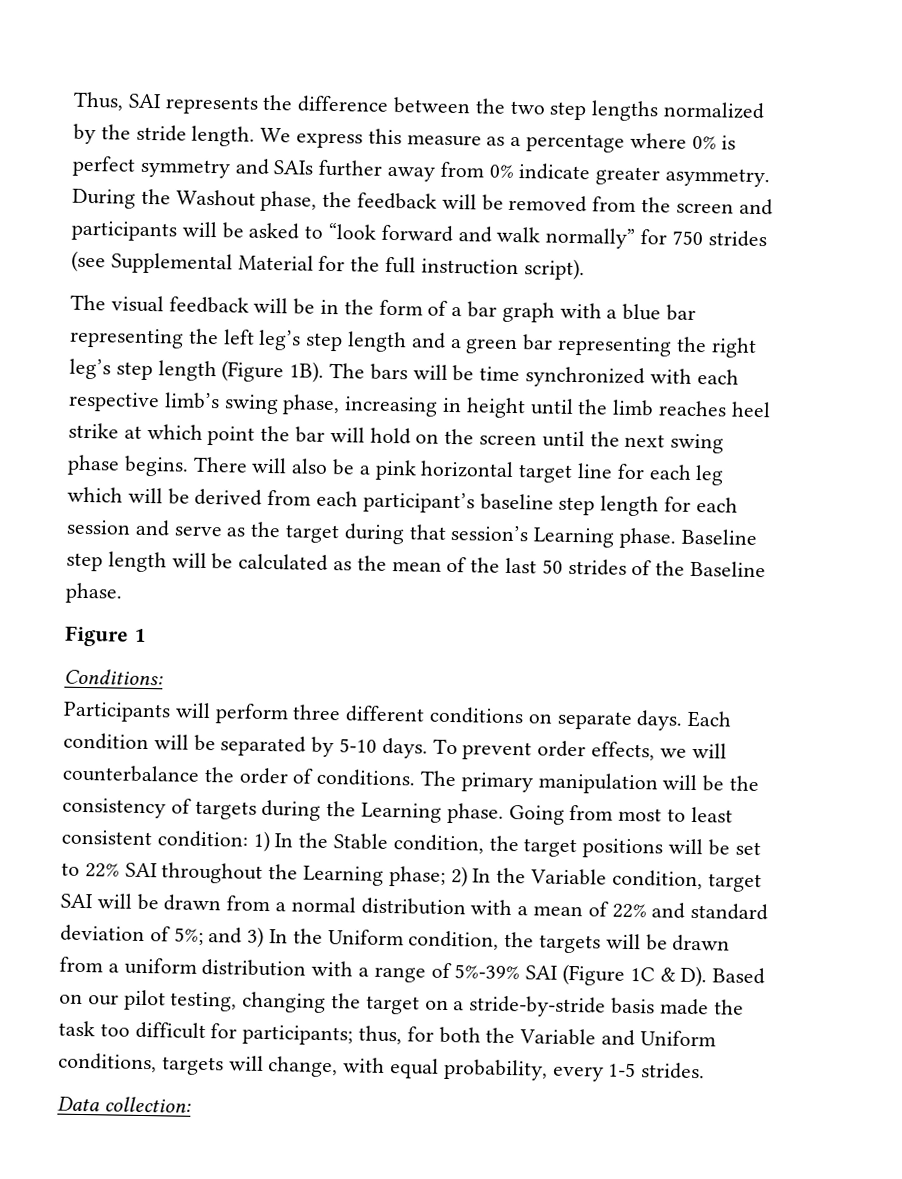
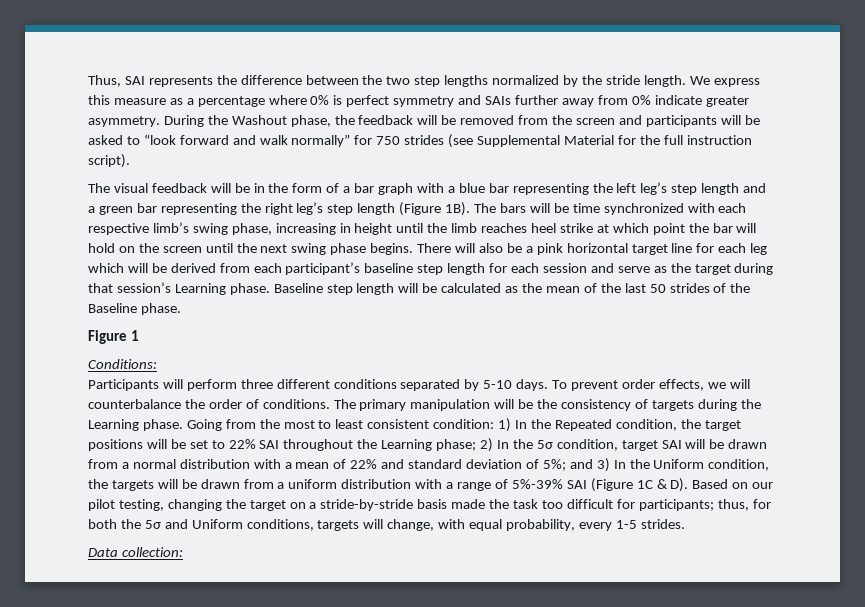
- Participants will perform three different conditions on separate days. Each condition will be separated by 5-10 days.
+ Participants will perform three different conditions separated by 5-10 days.
- Going from most to least consistent condition:
+ Going from the most to least consistent condition:
- 1) In the Stable condition, the target positions will be set to 22% SAI throughout the Learning phase;
+ 1) In the Repeated condition, the target positions will be set to 22% SAI throughout the Learning phase;
- 2) In the Variable condition, target SAI will be drawn from a normal distribution with a mean of 22% and standard deviation of 5%;
+ 2) In the 5σ condition, target SAI will be drawn from a normal distribution with a mean of 22% and standard deviation of 5%;
- thus, for both the Variable and Uniform conditions, targets will change, with equal probability, every 1-5 strides.
+ thus, for both the 5σ and Uniform conditions, targets will change, with equal probability, every 1-5 strides.

